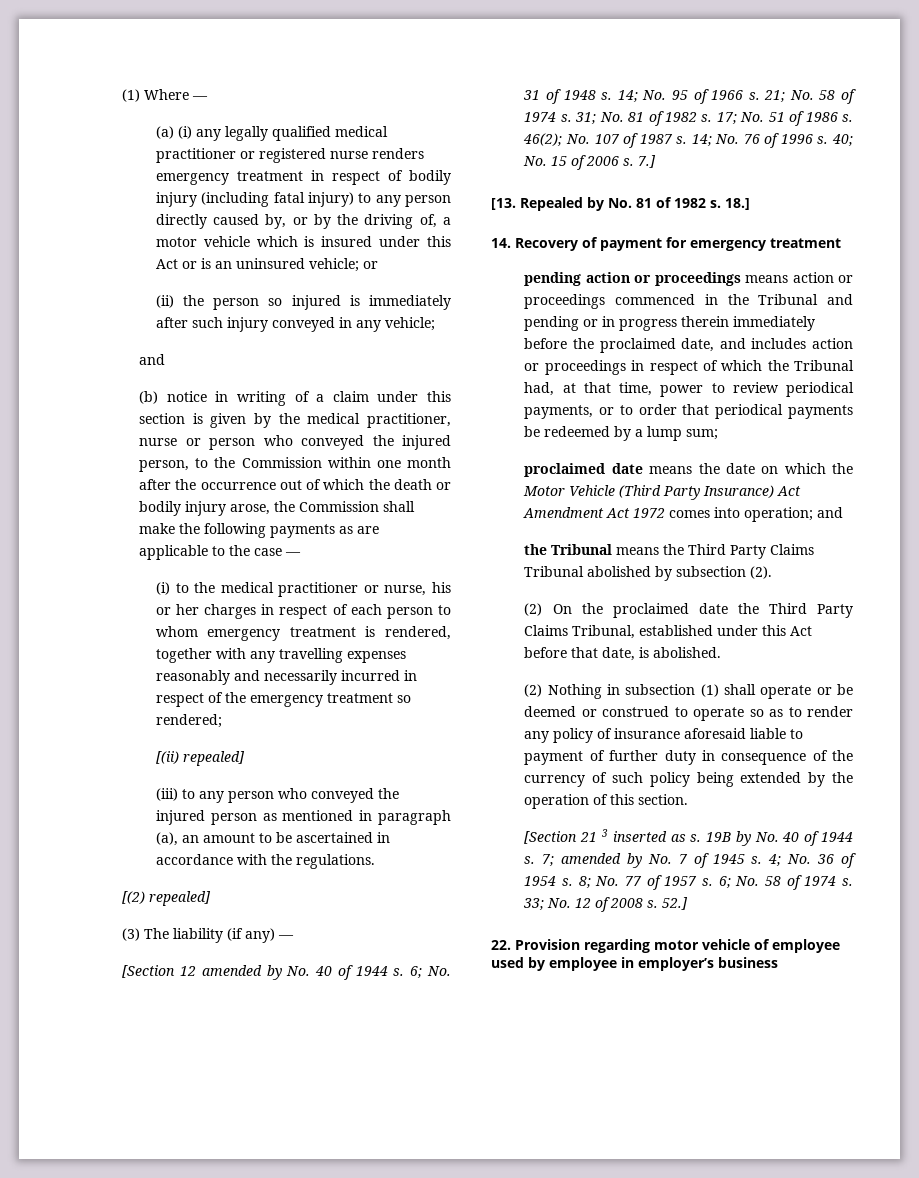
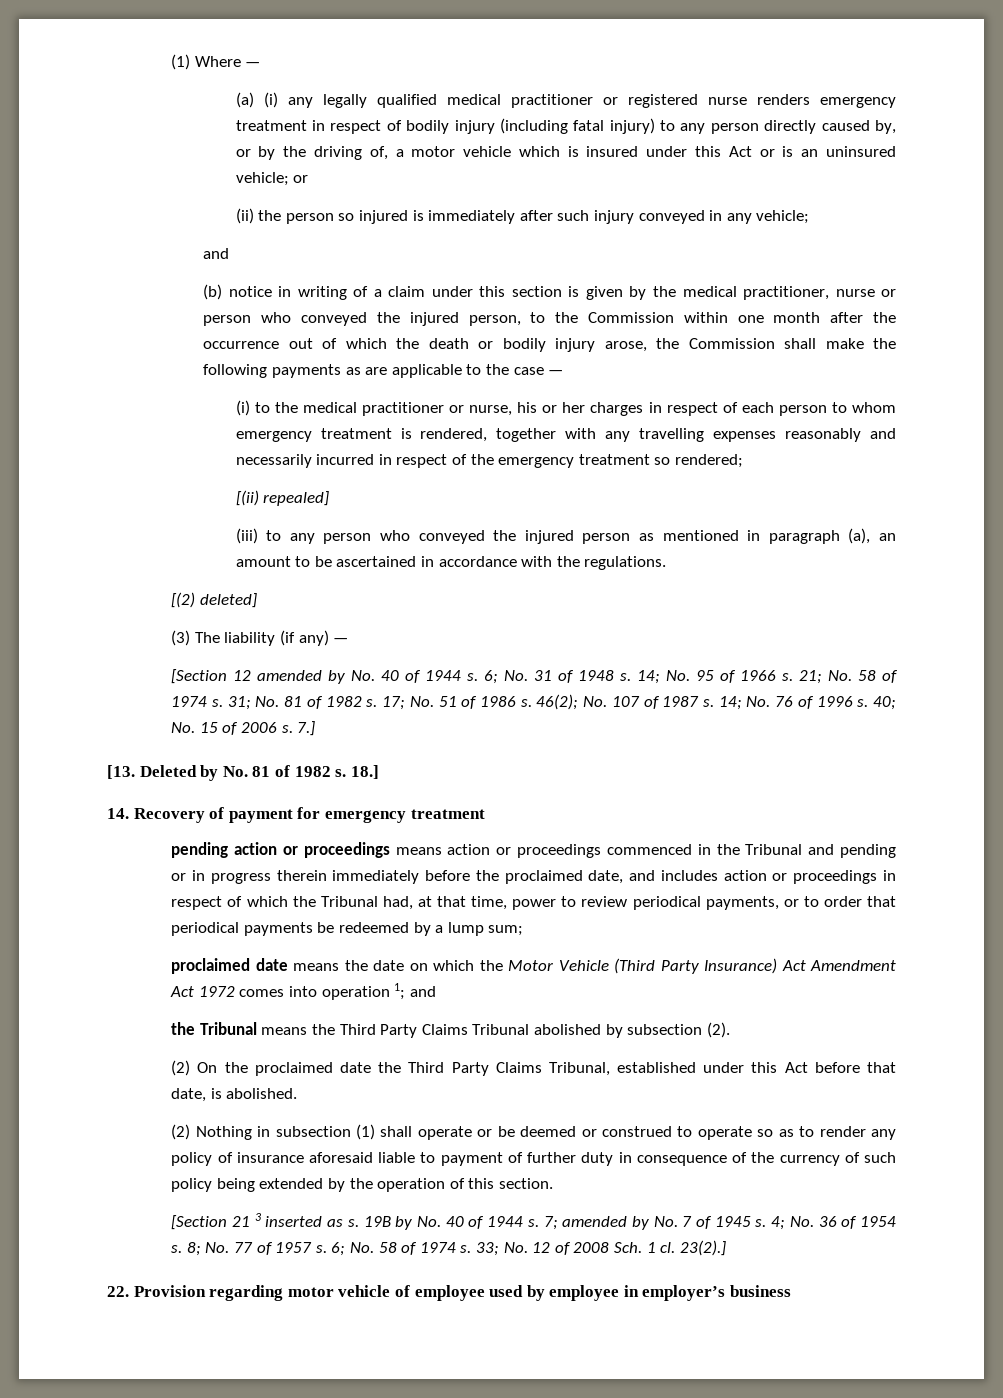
- [(2) repealed]
+ [(2) deleted]
- [13. Repealed by No. 81 of 1982 s.
+ [13. Deleted by No. 81 of 1982 s.
- proclaimed date means the date on which the Motor Vehicle (Third Party Insurance) Act Amendment Act 1972 comes into operation; and
+ proclaimed date means the date on which the Motor Vehicle (Third Party Insurance) Act Amendment Act 1972 comes into operation 1; and
- 33; No. 12 of 2008 s. 52.]
+ 33; No. 12 of 2008 Sch. 1 cl. 23(2).]

